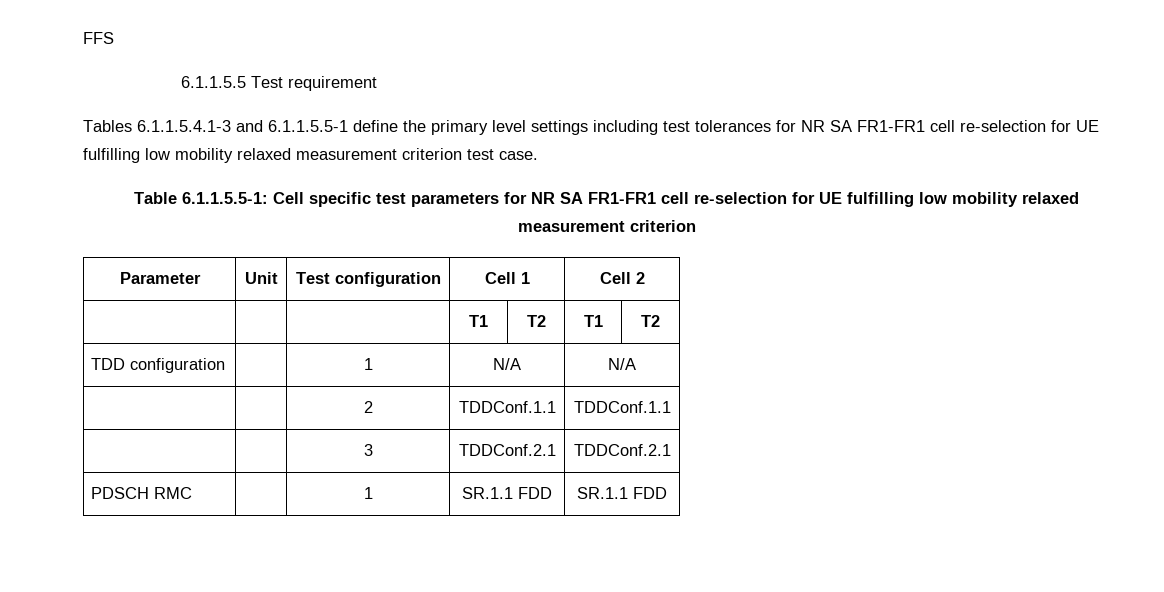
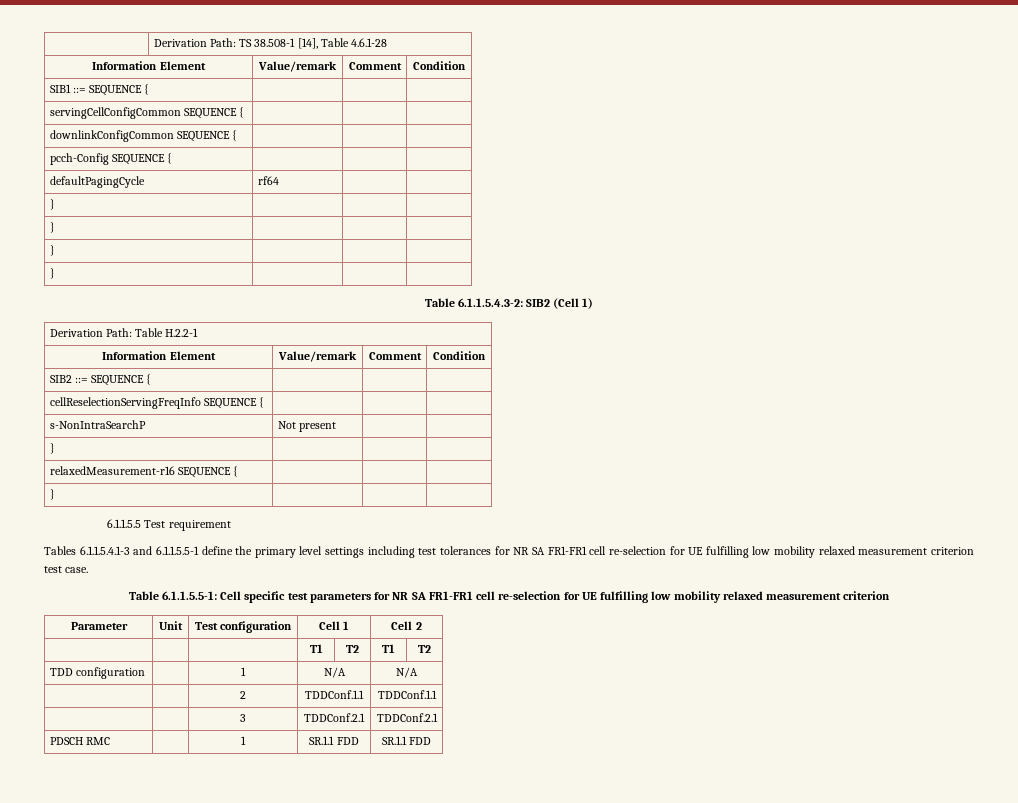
- FFS
+ | Derivation Path: TS 38.508-1 [14], Table 4.6.1-28
+ Information Element | Value/remark | Comment | Condition
+ SIB1 ::= SEQUENCE { | | |
+ servingCellConfigCommon SEQUENCE { | | |
+ downlinkConfigCommon SEQUENCE { | | |
+ pcch-Config SEQUENCE { | | |
+ defaultPagingCycle | rf64 | |
+ } | | |
+ } | | |
+ } | | |
+ } | | |
+ Table 6.1.1.5.4.3-2: SIB2 (Cell 1)
+ Derivation Path: Table H.2.2-1
+ Information Element | Value/remark | Comment | Condition
+ SIB2 ::= SEQUENCE { | | |
+ cellReselectionServingFreqInfo SEQUENCE { | | |
+ s-NonIntraSearchP | Not present | |
+ } | | |
+ relaxedMeasurement-r16 SEQUENCE { | | |
+ } | | |

